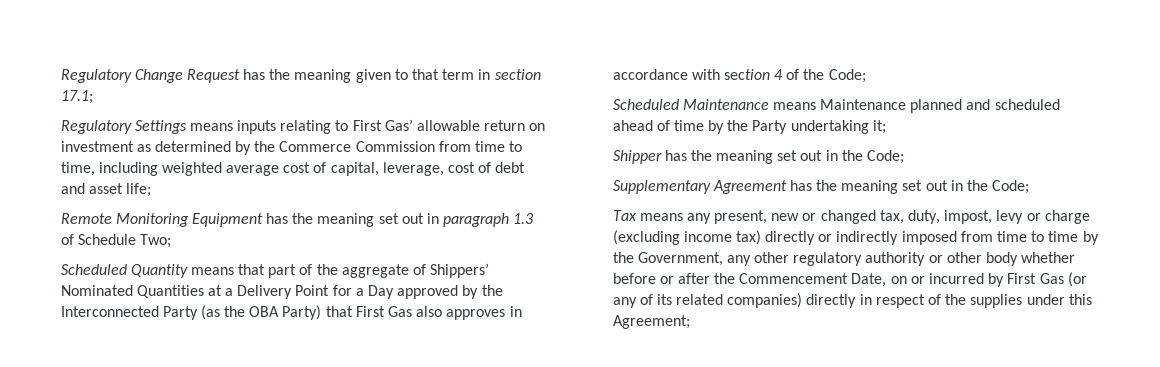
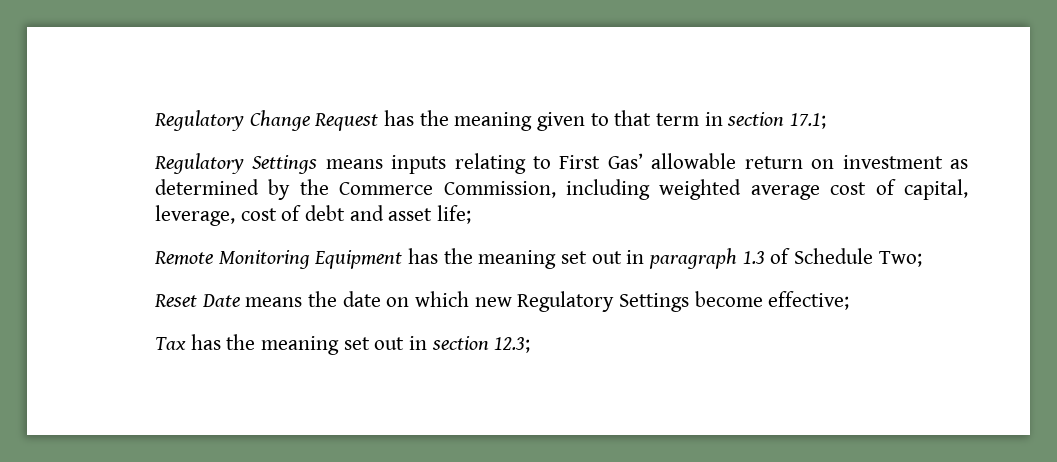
- Regulatory Settings means inputs relating to First Gas’ allowable return on investment as determined by the Commerce Commission from time to time, including weighted average cost of capital, leverage, cost of debt and asset life;
+ Regulatory Settings means inputs relating to First Gas’ allowable return on investment as determined by the Commerce Commission, including weighted average cost of capital, leverage, cost of debt and asset life;
- Scheduled Quantity means that part of the aggregate of Shippers’ Nominated Quantities at a Delivery Point for a Day approved by the Interconnected Party (as the OBA Party) that First Gas also approves in accordance with section 4 of the Code;
- Scheduled Maintenance means Maintenance planned and scheduled ahead of time by the Party undertaking it;
- Shipper has the meaning set out in the Code;
- Supplementary Agreement has the meaning set out in the Code;
- Tax means any present, new or changed tax, duty, impost, levy or charge (excluding income tax) directly or indirectly imposed from time to time by the Government, any other regulatory authority or other body whether before or after the Commencement Date, on or incurred by First Gas (or any of its related companies) directly in respect of the supplies under this Agreement;
+ Reset Date means the date on which new Regulatory Settings become effective;
+ Tax has the meaning set out in section 12.3;

